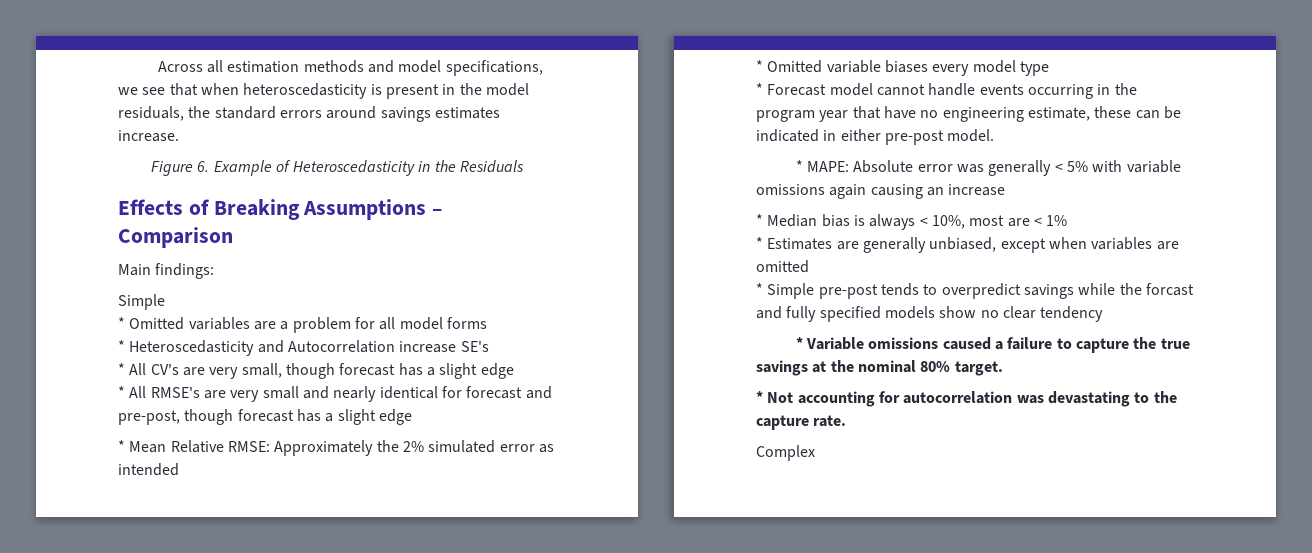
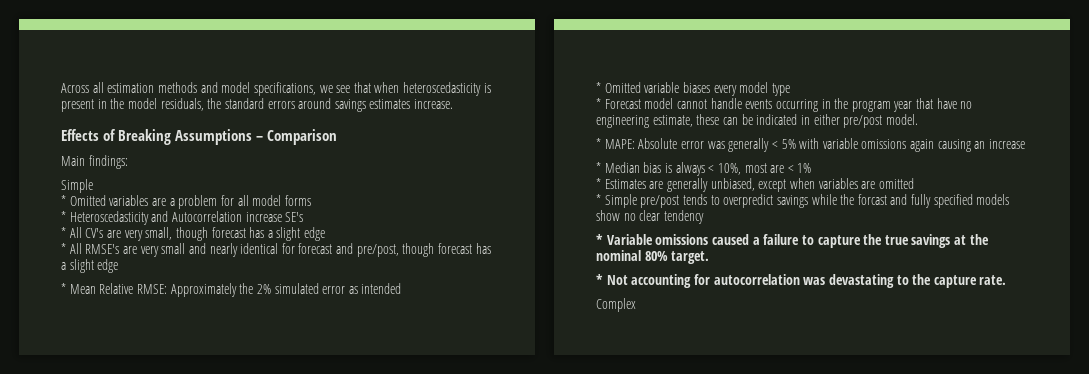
- Figure 6. Example of Heteroscedasticity in the Residuals
- * All RMSE's are very small and nearly identical for forecast and pre-post, though forecast has a slight edge
+ * All RMSE's are very small and nearly identical for forecast and pre/post, though forecast has a slight edge
- * Forecast model cannot handle events occurring in the program year that have no engineering estimate, these can be indicated in either pre-post model.
+ * Forecast model cannot handle events occurring in the program year that have no engineering estimate, these can be indicated in either pre/post model.
- * Simple pre-post tends to overpredict savings while the forcast and fully specified models show no clear tendency
+ * Simple pre/post tends to overpredict savings while the forcast and fully specified models show no clear tendency

